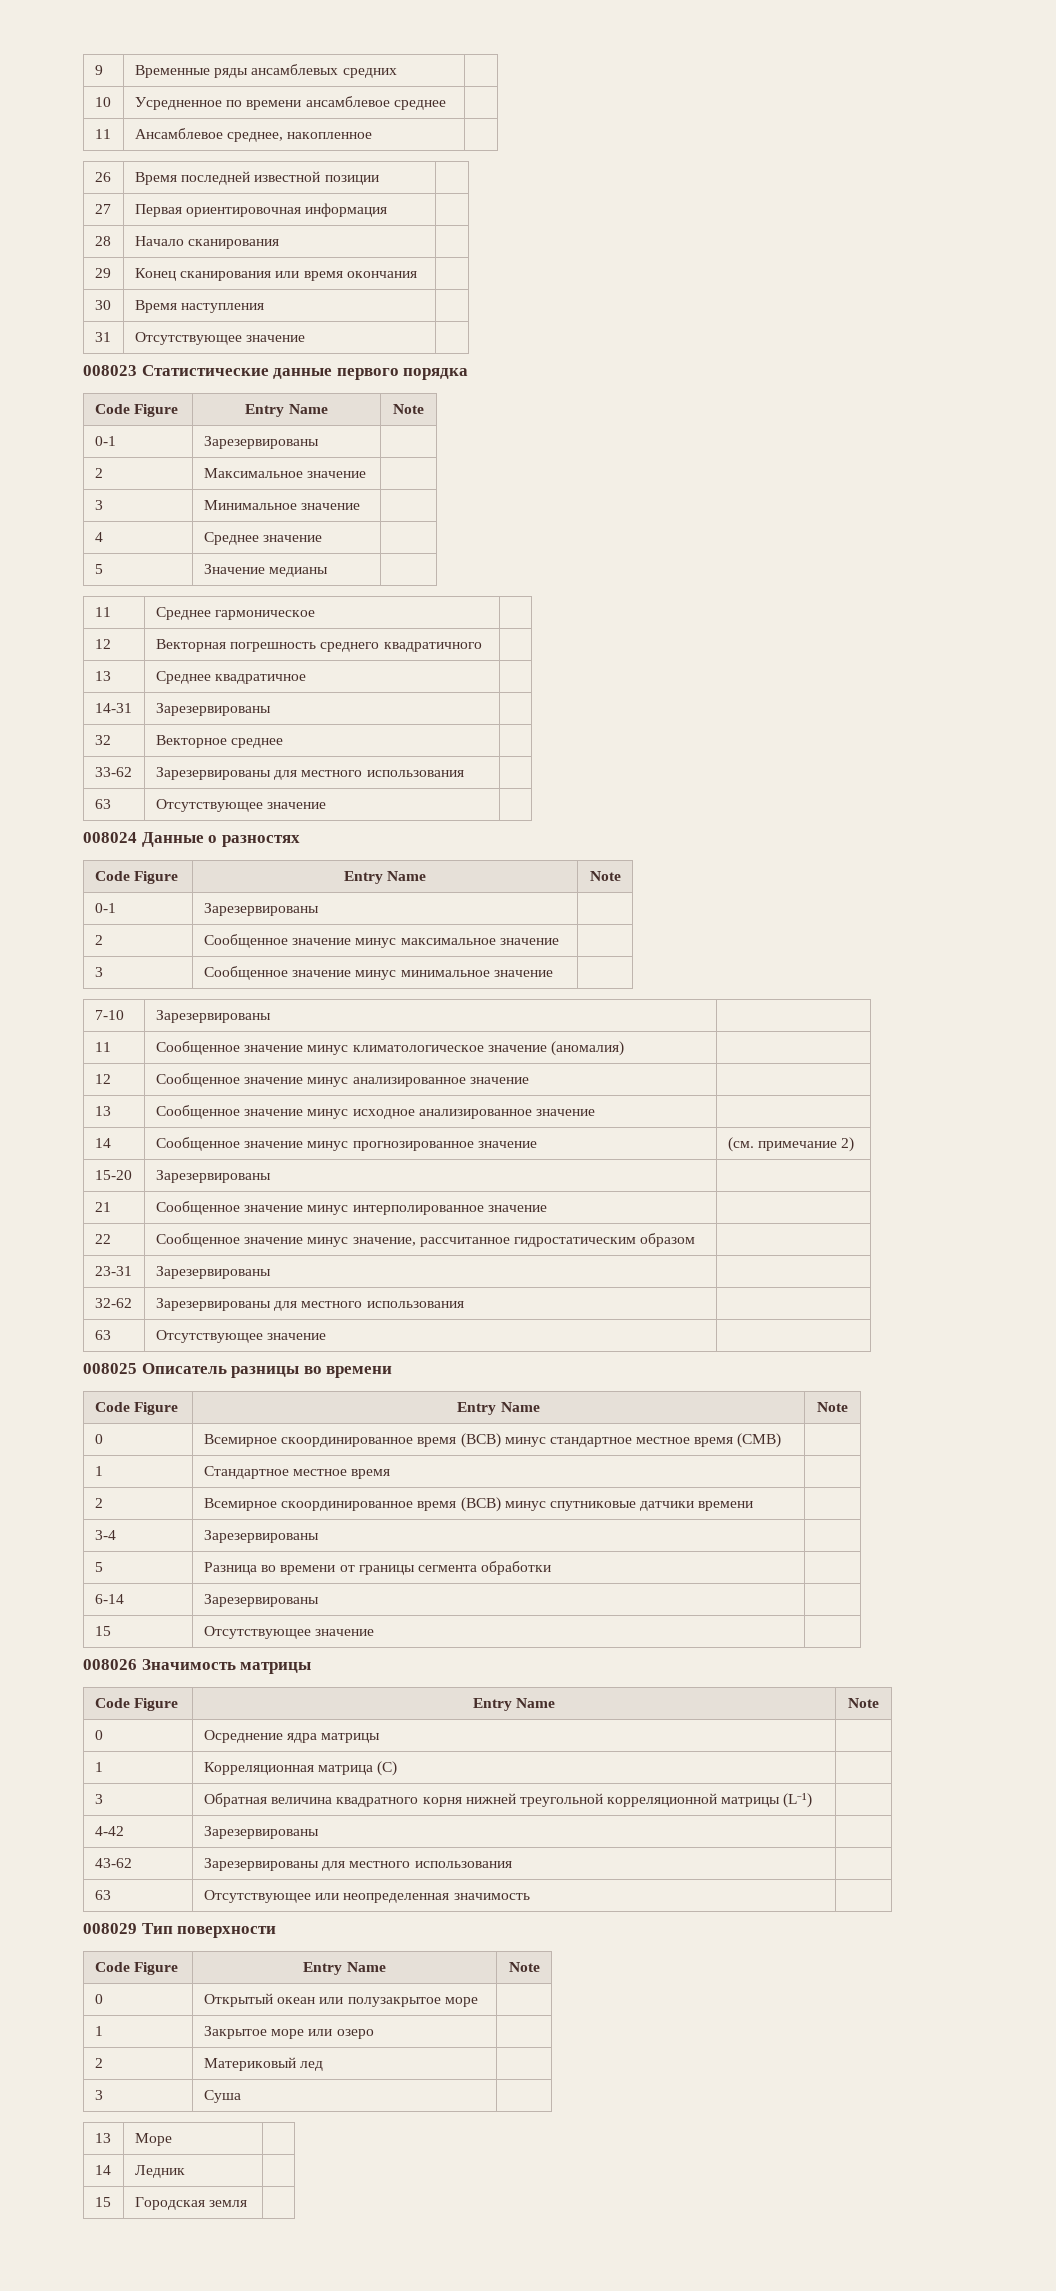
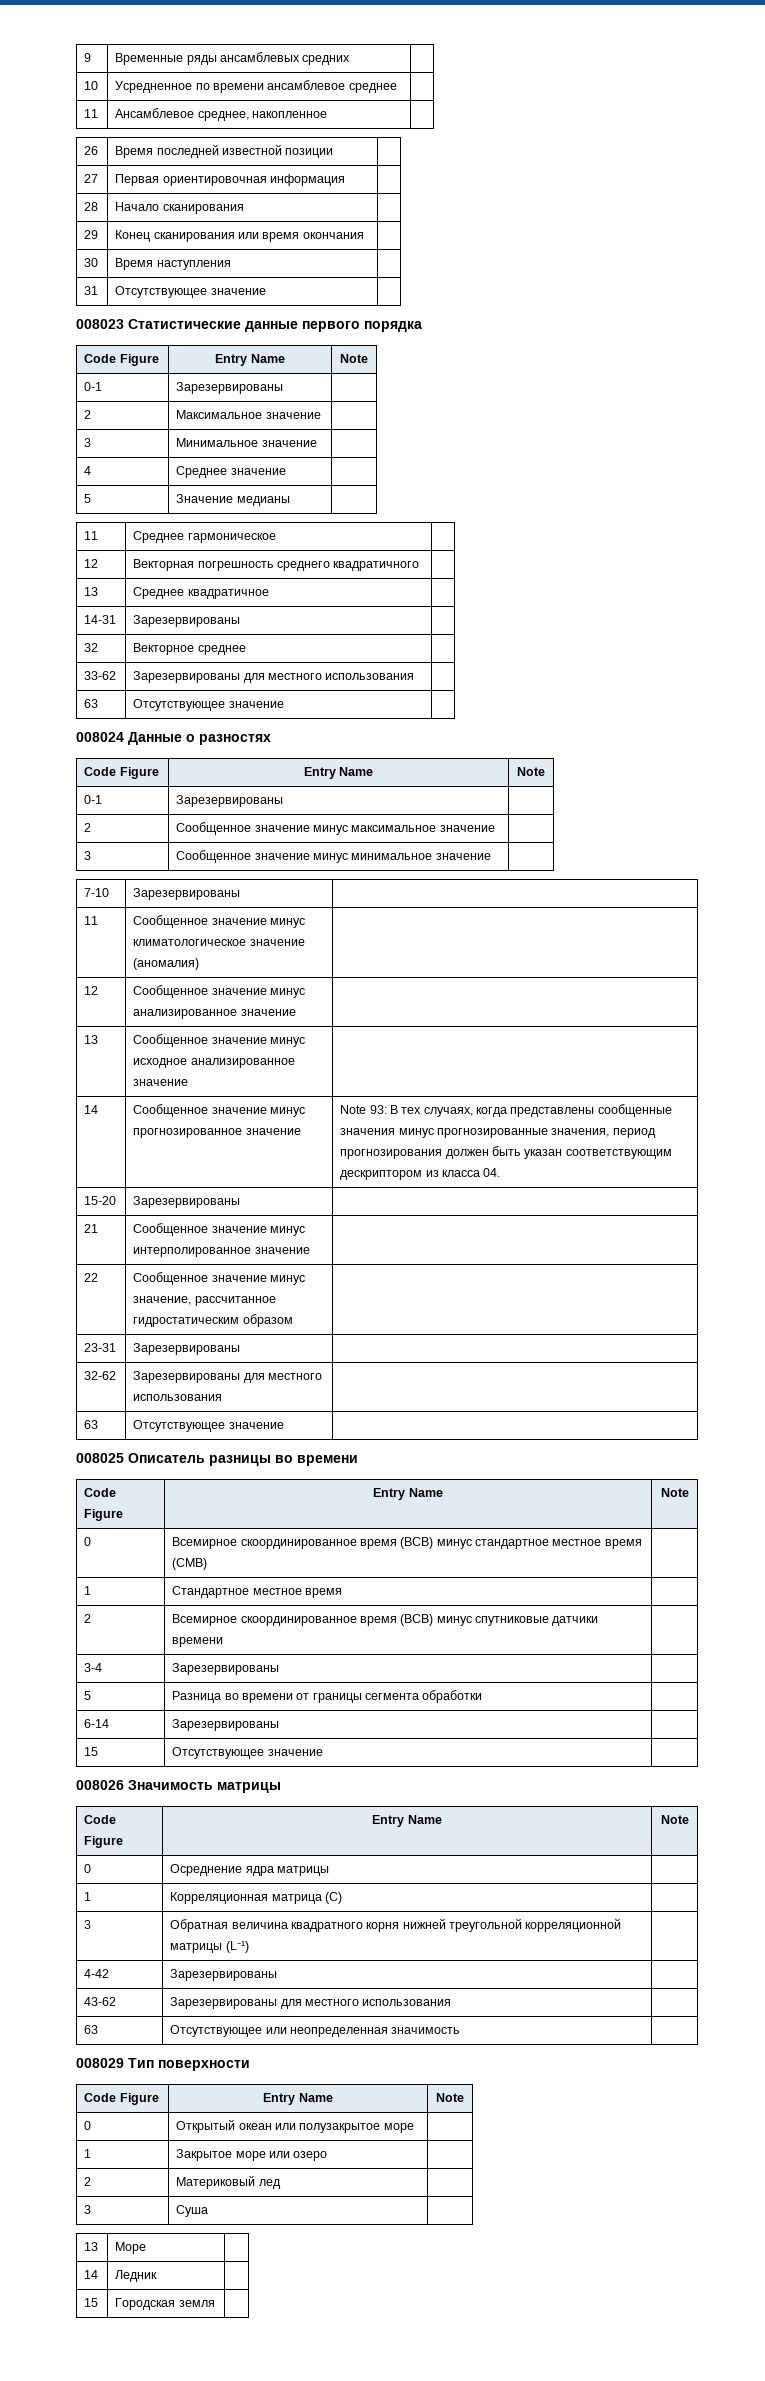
- 14 | Сообщенное значение минус прогнозированное значение | (см. примечание 2)
+ 14 | Сообщенное значение минус прогнозированное значение | Note 93: В тех случаях, когда представлены сообщенные значения минус прогнозированные значения, период прогнозирования должен быть указан соответствующим дескриптором из класса 04.

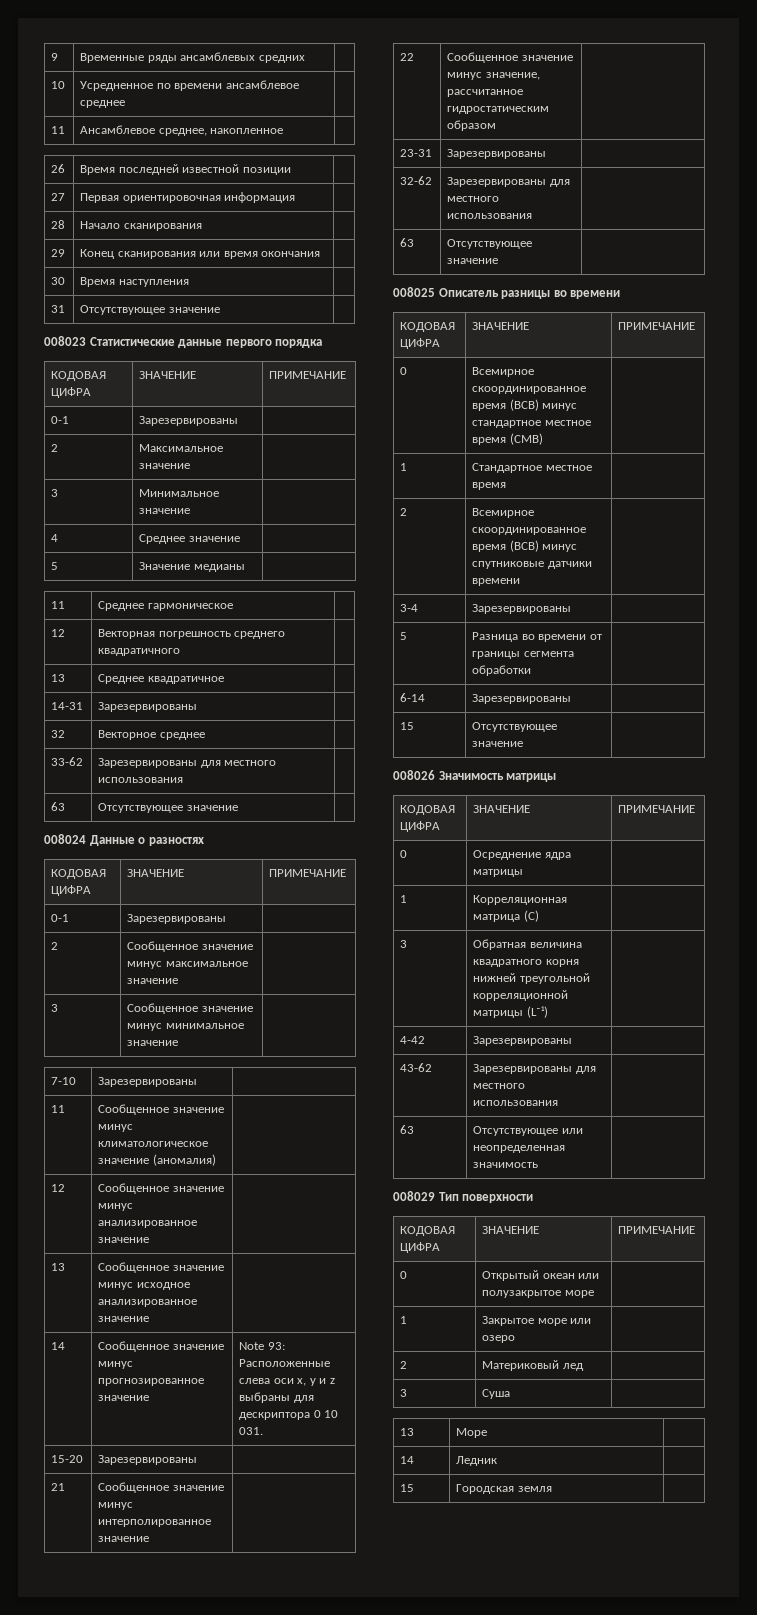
  008023 Статистические данные первого порядка
- Code Figure | Entry Name | Note
+ КОДОВАЯ ЦИФРА | ЗНАЧЕНИЕ | ПРИМЕЧАНИЕ
  008024 Данные о разностях
- Code Figure | Entry Name | Note
+ КОДОВАЯ ЦИФРА | ЗНАЧЕНИЕ | ПРИМЕЧАНИЕ
- 14 | Сообщенное значение минус прогнозированное значение | Note 93: В тех случаях, когда представлены сообщенные значения минус прогнозированные значения, период прогнозирования должен быть указан соответствующим дескриптором из класса 04.
+ 14 | Сообщенное значение минус прогнозированное значение | Note 93: Расположенные слева оси x, y и z выбраны для дескриптора 0 10 031.
  008025 Описатель разницы во времени
- Code Figure | Entry Name | Note
+ КОДОВАЯ ЦИФРА | ЗНАЧЕНИЕ | ПРИМЕЧАНИЕ
  008026 Значимость матрицы
- Code Figure | Entry Name | Note
+ КОДОВАЯ ЦИФРА | ЗНАЧЕНИЕ | ПРИМЕЧАНИЕ
  008029 Тип поверхности
- Code Figure | Entry Name | Note
+ КОДОВАЯ ЦИФРА | ЗНАЧЕНИЕ | ПРИМЕЧАНИЕ

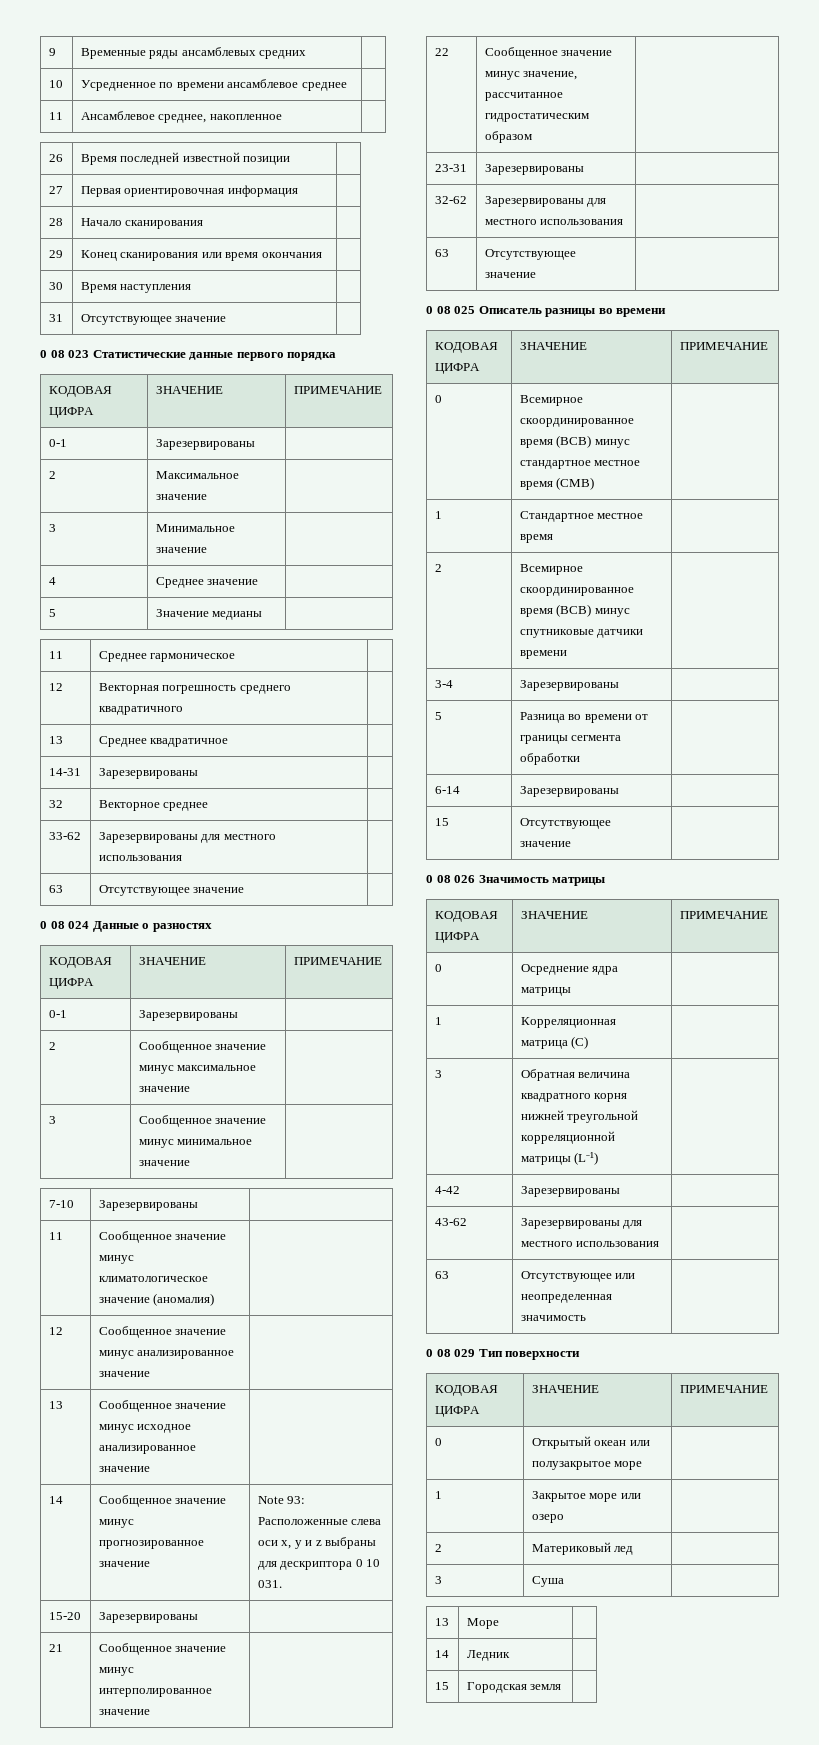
- 008023 Статистические данные первого порядка
+ 0 08 023 Статистические данные первого порядка
- 008024 Данные о разностях
+ 0 08 024 Данные о разностях
- 008025 Описатель разницы во времени
+ 0 08 025 Описатель разницы во времени
- 008026 Значимость матрицы
+ 0 08 026 Значимость матрицы
- 008029 Тип поверхности
+ 0 08 029 Тип поверхности

